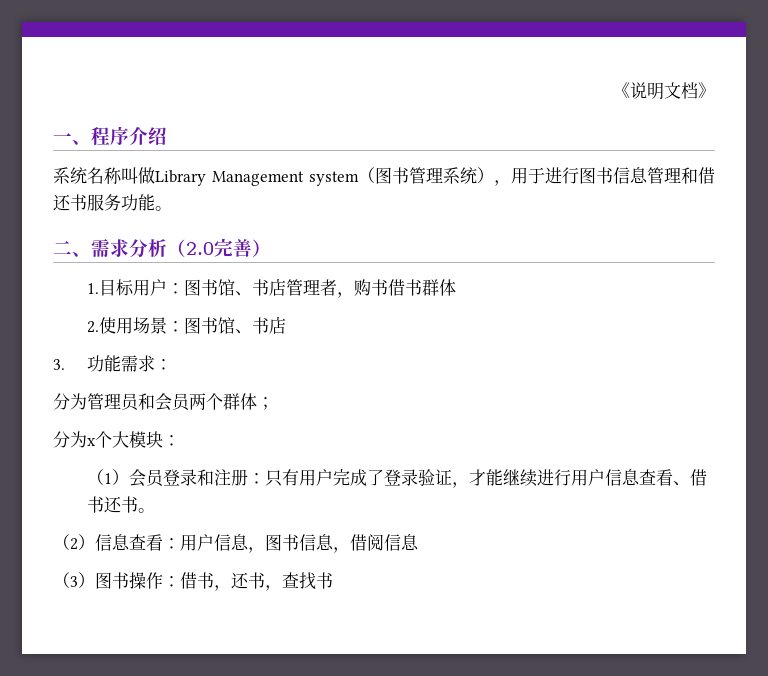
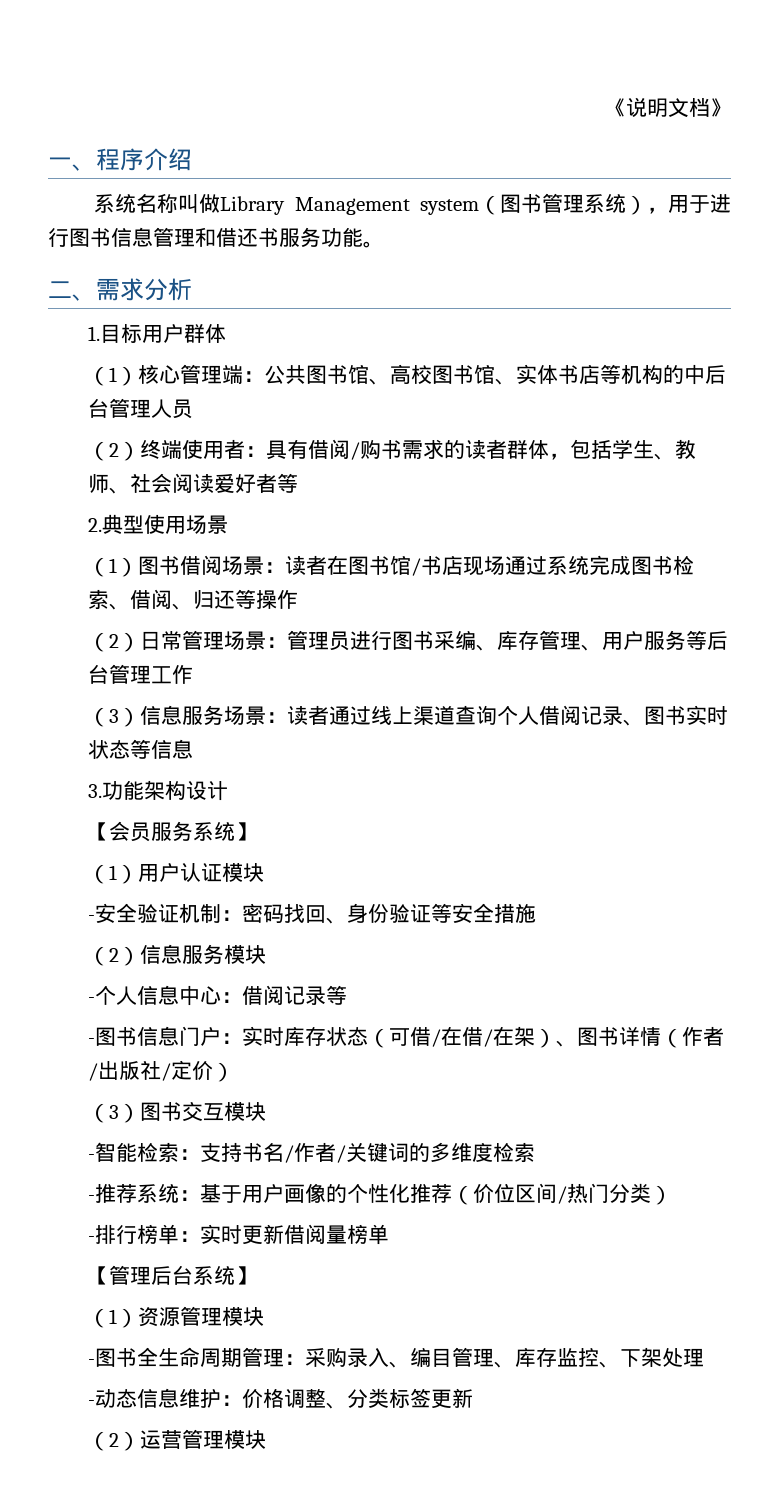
- 二、需求分析（2.0完善）
+ 二、需求分析
- 1.目标用户：图书馆、书店管理者，购书借书群体
+ 1.目标用户群体
+ （1）核心管理端：公共图书馆、高校图书馆、实体书店等机构的中后台管理人员
+ （2）终端使用者：具有借阅/购书需求的读者群体，包括学生、教师、社会阅读爱好者等
- 2.使用场景：图书馆、书店
- 3.功能需求：
- 分为管理员和会员两个群体；
- 分为x个大模块：
- （1）会员登录和注册：只有用户完成了登录验证，才能继续进行用户信息查看、借书还书。
- （2）信息查看：用户信息，图书信息，借阅信息
- （3）图书操作：借书，还书，查找书
+ 2.典型使用场景
+ （1）图书借阅场景：读者在图书馆/书店现场通过系统完成图书检索、借阅、归还等操作
+ （2）日常管理场景：管理员进行图书采编、库存管理、用户服务等后台管理工作
+ （3）信息服务场景：读者通过线上渠道查询个人借阅记录、图书实时状态等信息
+ 3.功能架构设计
+ 【会员服务系统】
+ （1）用户认证模块
+ -安全验证机制：密码找回、身份验证等安全措施
+ （2）信息服务模块
+ -个人信息中心：借阅记录等
+ -图书信息门户：实时库存状态（可借/在借/在架）、图书详情（作者/出版社/定价）
+ （3）图书交互模块
+ -智能检索：支持书名/作者/关键词的多维度检索
+ -推荐系统：基于用户画像的个性化推荐（价位区间/热门分类）
+ -排行榜单：实时更新借阅量榜单
+ 【管理后台系统】
+ （1）资源管理模块
+ -图书全生命周期管理：采购录入、编目管理、库存监控、下架处理
+ -动态信息维护：价格调整、分类标签更新
+ （2）运营管理模块

